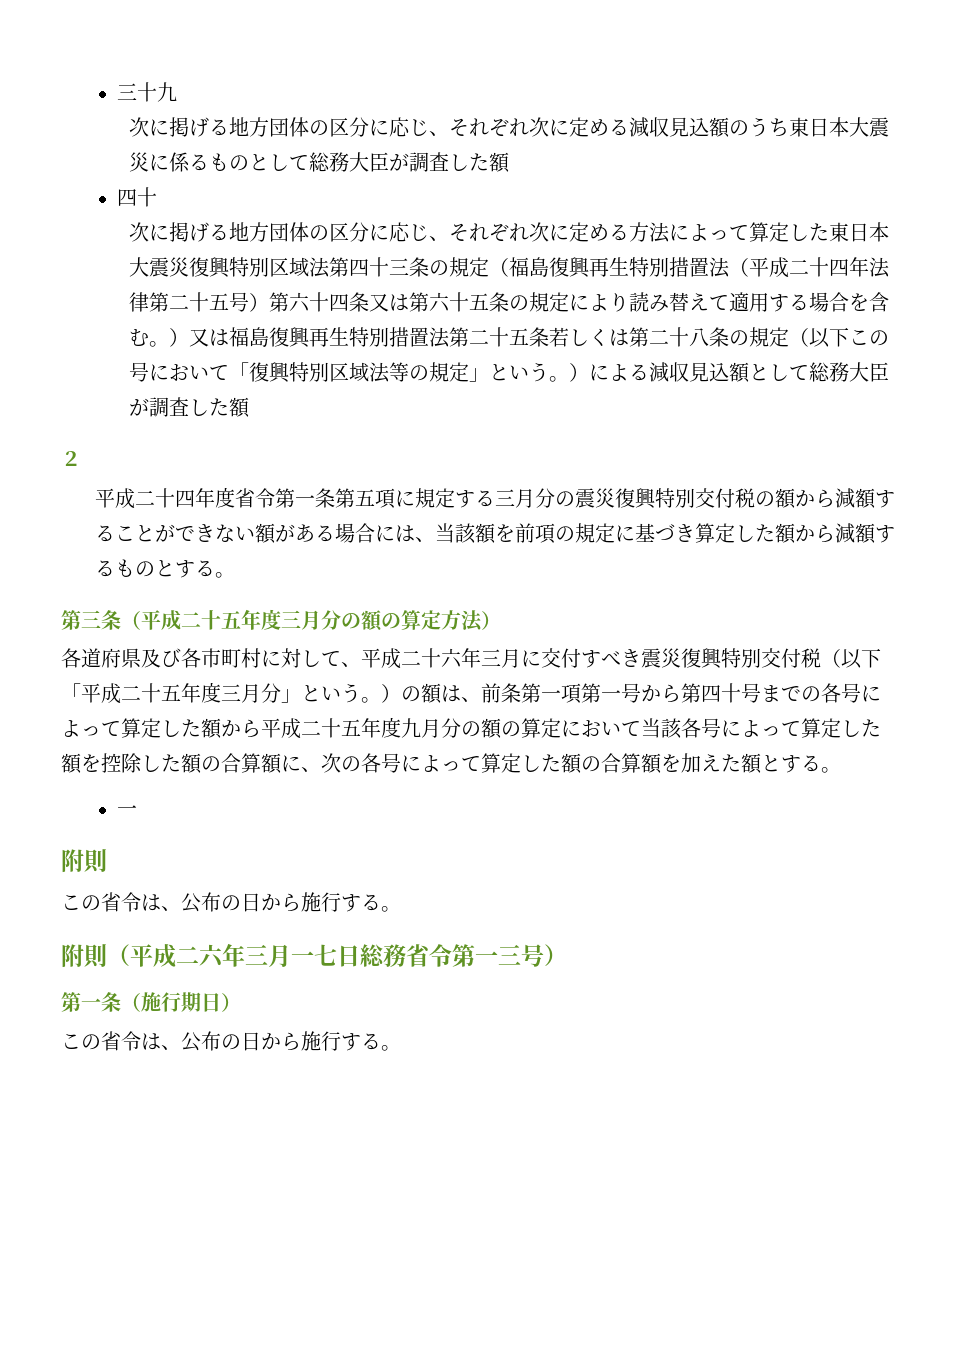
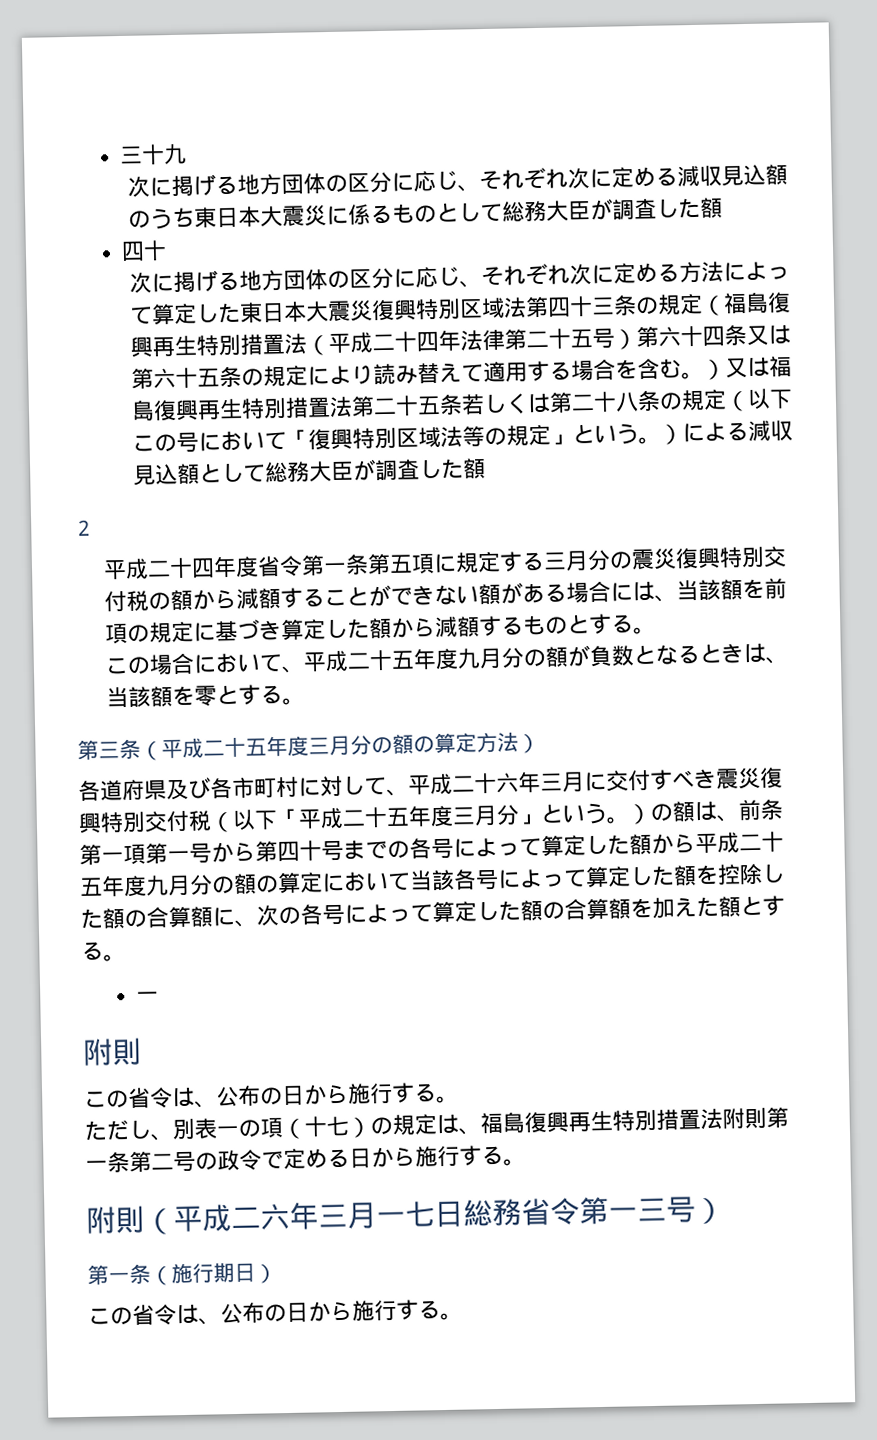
+ この場合において、平成二十五年度九月分の額が負数となるときは、当該額を零とする。
+ ただし、別表一の項（十七）の規定は、福島復興再生特別措置法附則第一条第二号の政令で定める日から施行する。

